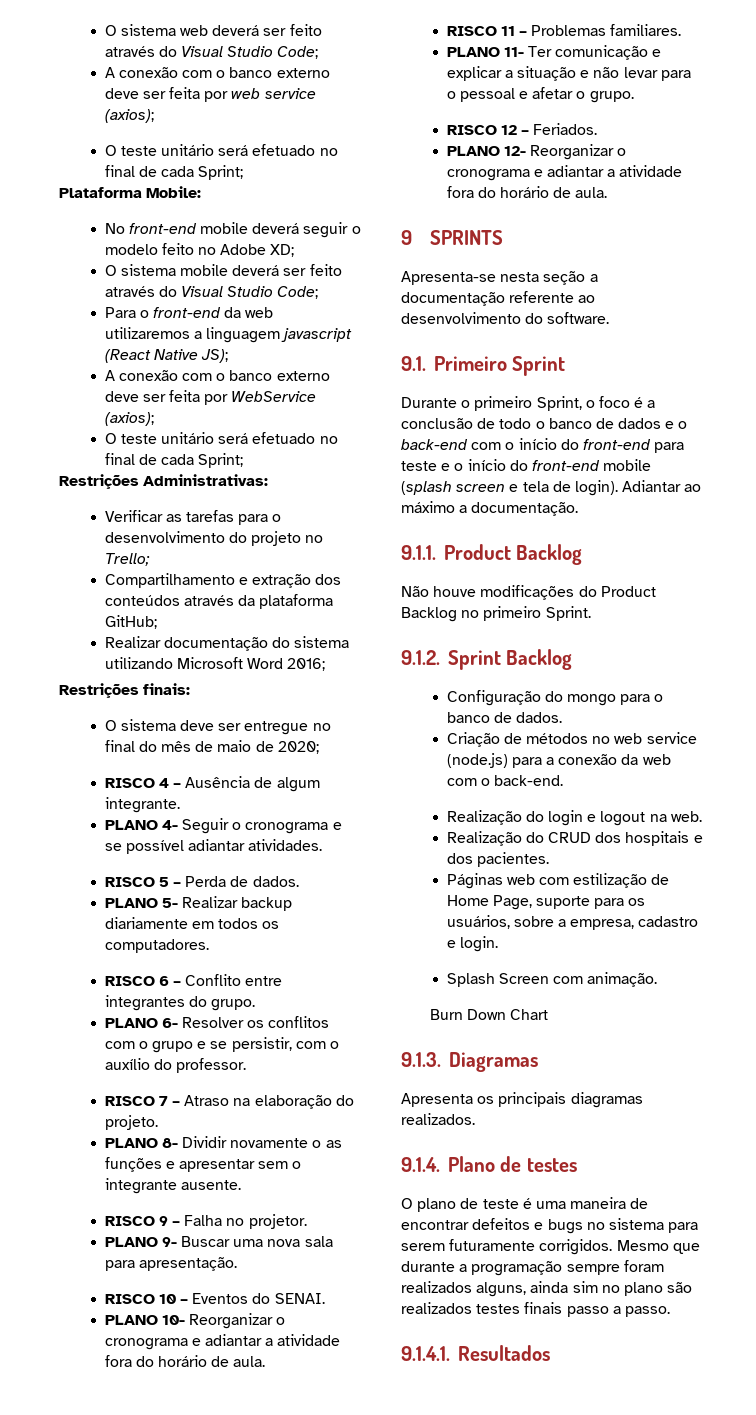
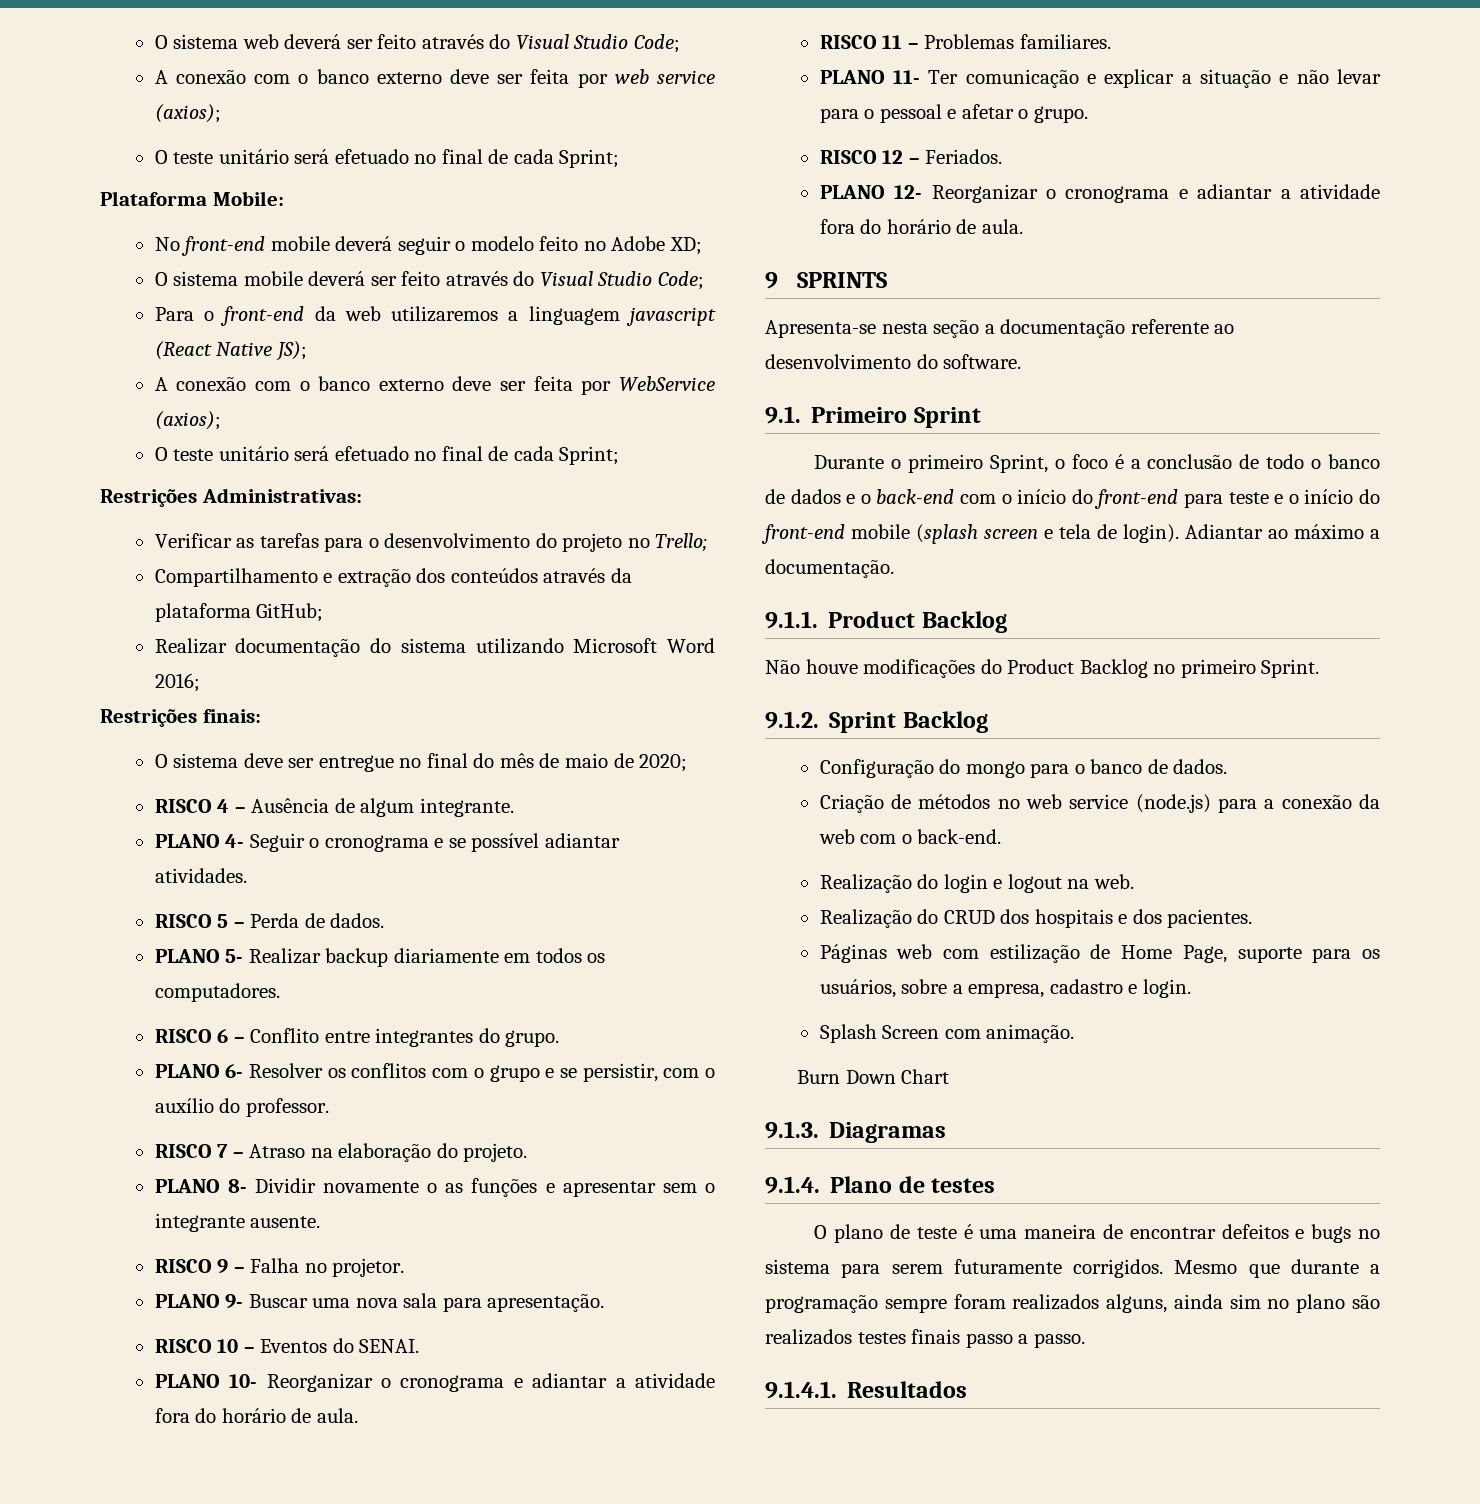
- Apresenta os principais diagramas realizados.

